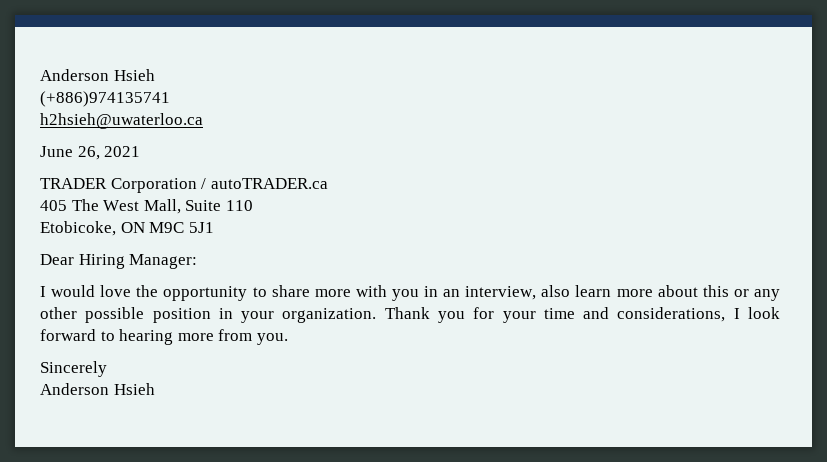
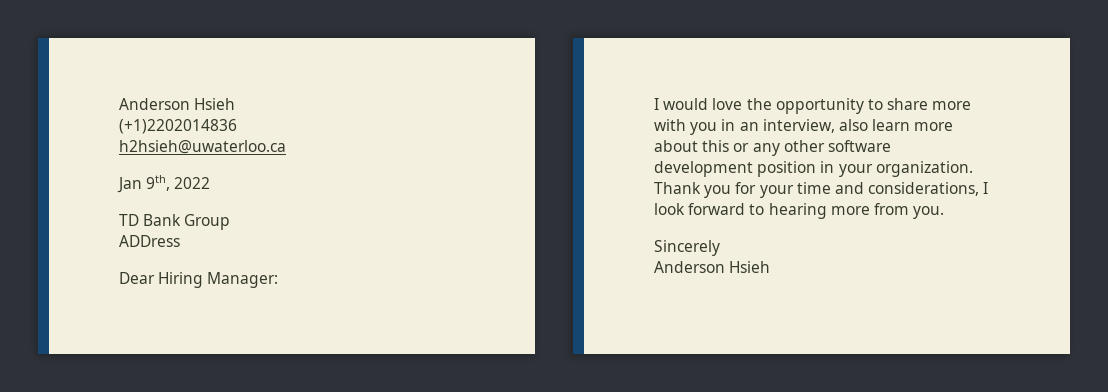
- (+886)974135741
+ (+1)2202014836
- June 26, 2021
- TRADER Corporation / autoTRADER.ca
- 405 The West Mall, Suite 110
- Etobicoke, ON M9C 5J1
+ Jan 9th, 2022
+ TD Bank Group
+ ADDress
- I would love the opportunity to share more with you in an interview, also learn more about this or any other possible position in your organization.
+ I would love the opportunity to share more with you in an interview, also learn more about this or any other software development position in your organization.

